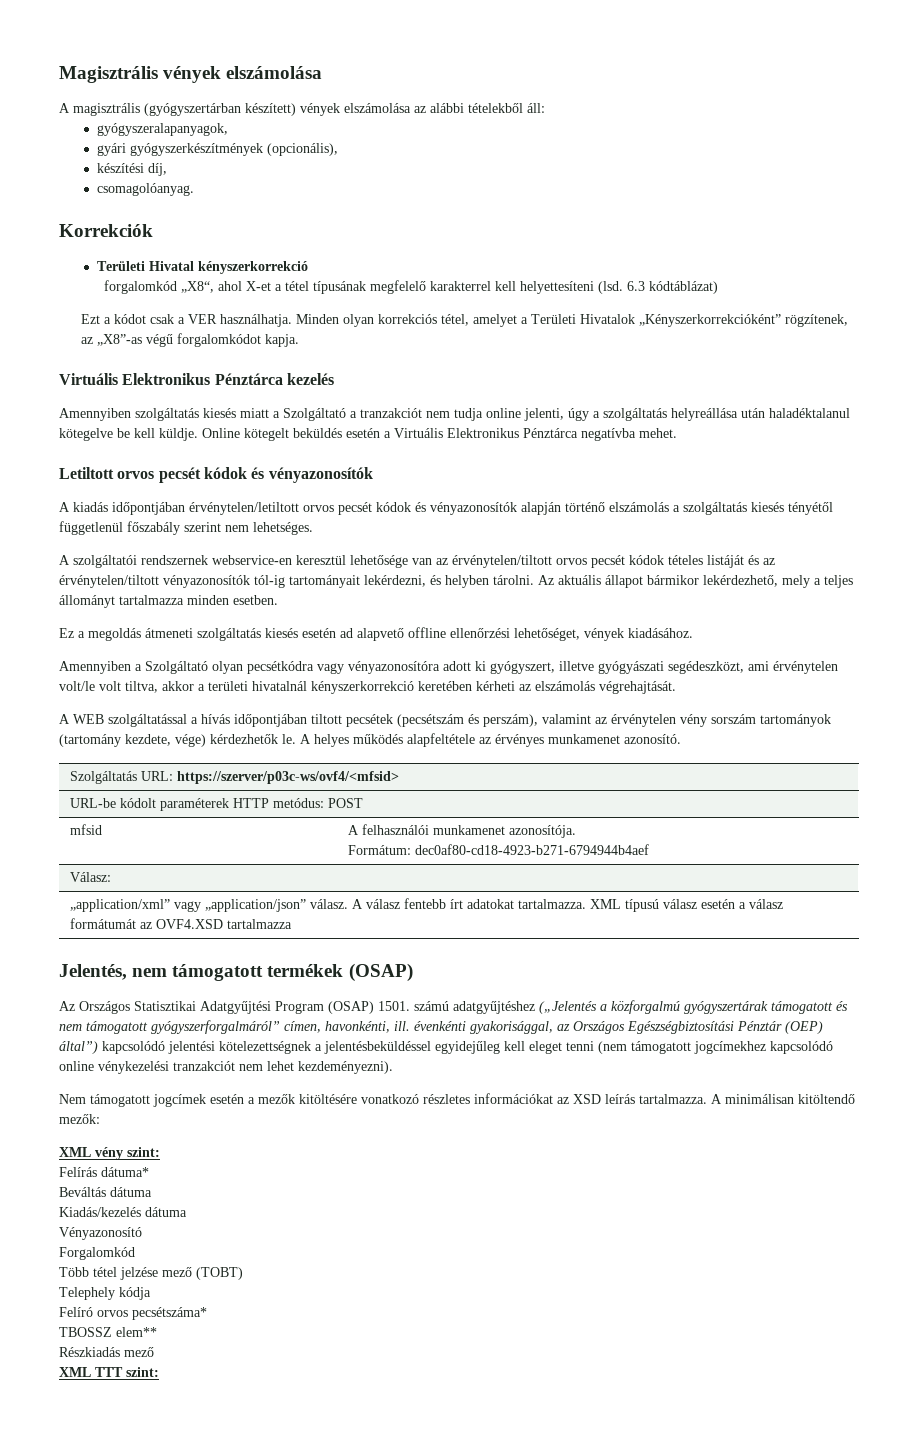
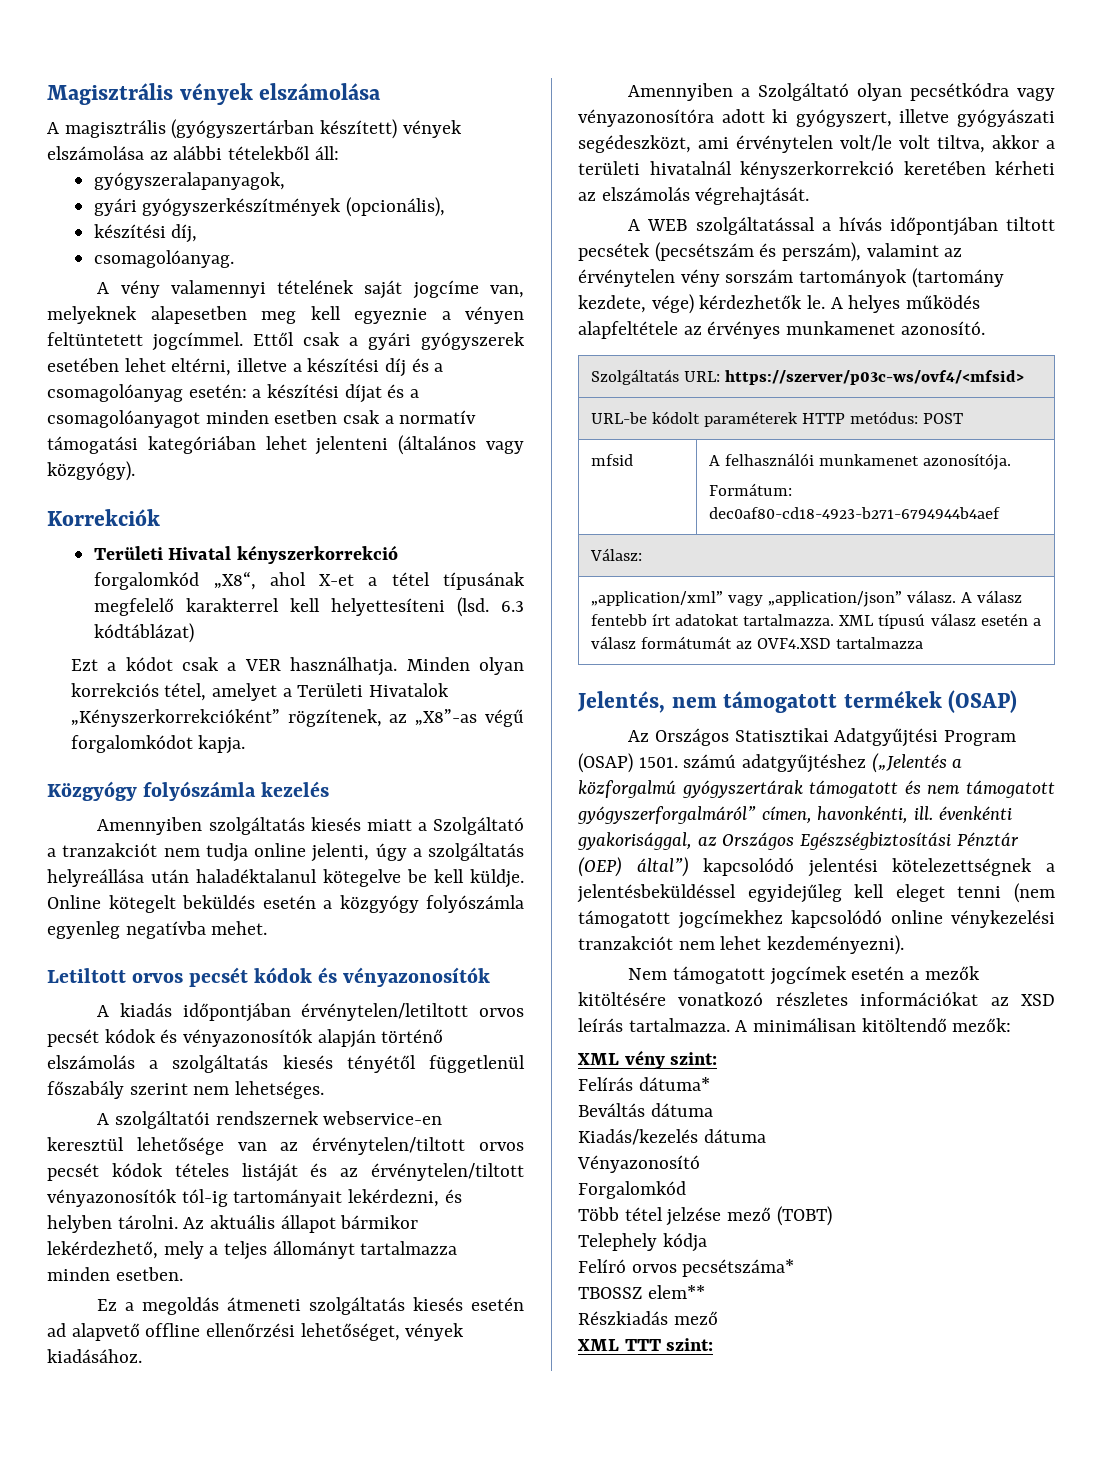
+ A vény valamennyi tételének saját jogcíme van, melyeknek alapesetben meg kell egyeznie a vényen feltüntetett jogcímmel. Ettől csak a gyári gyógyszerek esetében lehet eltérni, illetve a készítési díj és a csomagolóanyag esetén: a készítési díjat és a csomagolóanyagot minden esetben csak a normatív támogatási kategóriában lehet jelenteni (általános vagy közgyógy).
- Virtuális Elektronikus Pénztárca kezelés
+ Közgyógy folyószámla kezelés
- Online kötegelt beküldés esetén a Virtuális Elektronikus Pénztárca negatívba mehet.
+ Online kötegelt beküldés esetén a közgyógy folyószámla egyenleg negatívba mehet.

